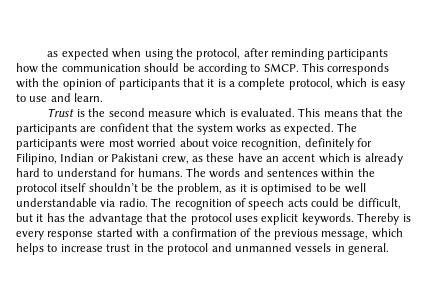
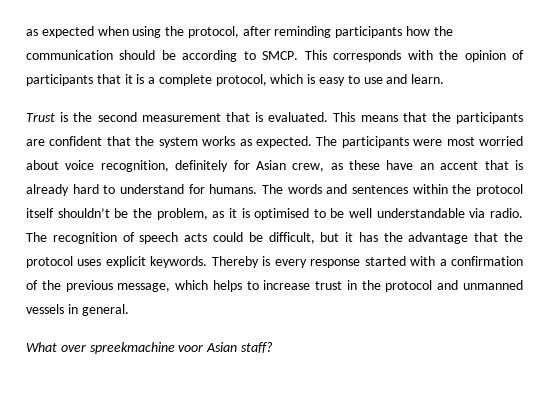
- Trust is the second measure which is evaluated.
+ Trust is the second measurement that is evaluated.
- The participants were most worried about voice recognition, definitely for Filipino, Indian or Pakistani crew, as these have an accent which is already hard to understand for humans.
+ The participants were most worried about voice recognition, definitely for Asian crew, as these have an accent that is already hard to understand for humans.
+ What over spreekmachine voor Asian staff?

